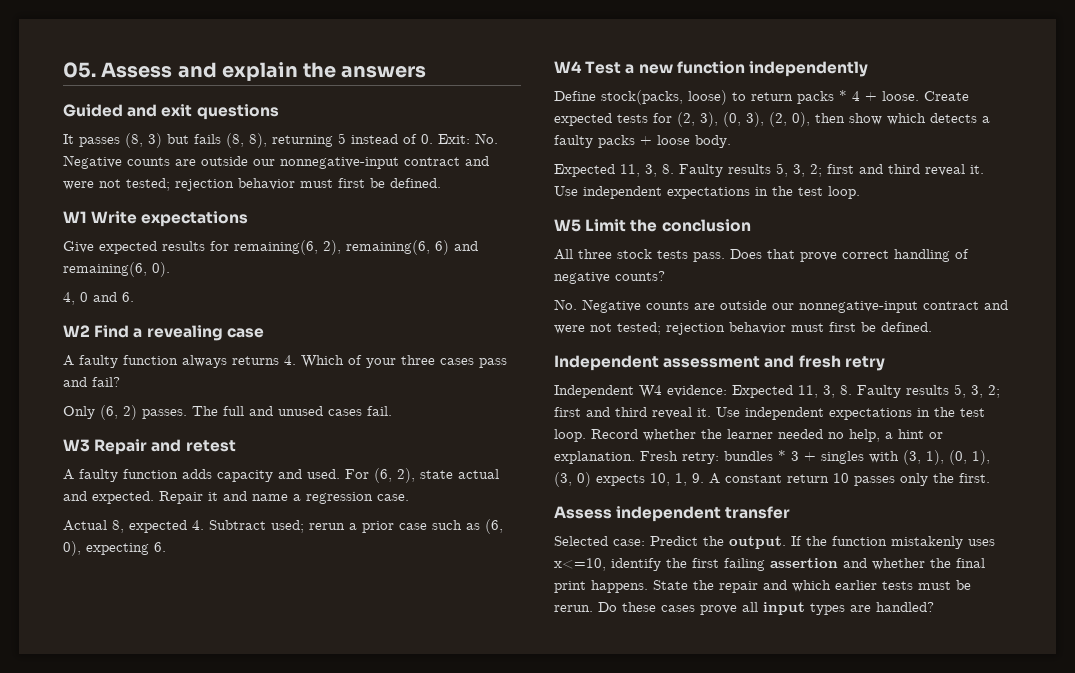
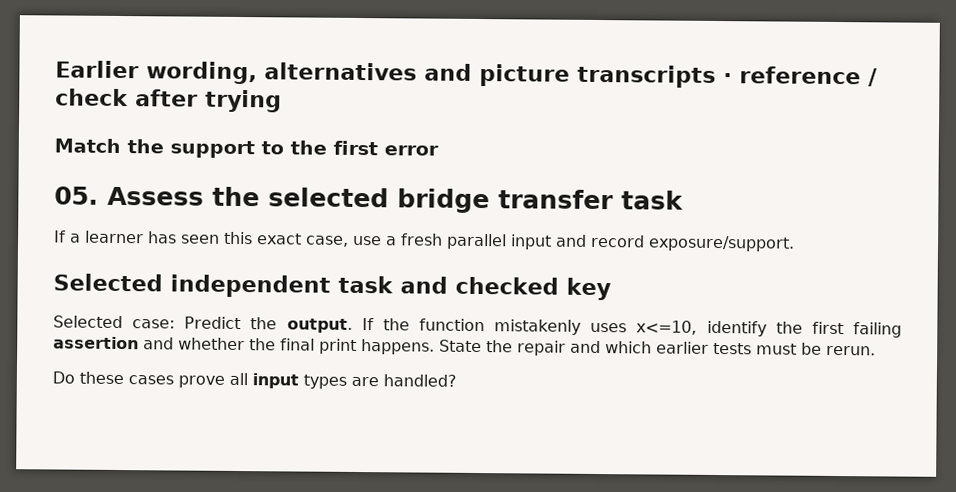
- 05. Assess and explain the answers
- Guided and exit questions
- It passes (8, 3) but fails (8, 8), returning 5 instead of 0. Exit: No. Negative counts are outside our nonnegative-input contract and were not tested; rejection behavior must first be defined.
- W1 Write expectations
- Give expected results for remaining(6, 2), remaining(6, 6) and remaining(6, 0).
- 4, 0 and 6.
- W2 Find a revealing case
- A faulty function always returns 4. Which of your three cases pass and fail?
- Only (6, 2) passes. The full and unused cases fail.
- W3 Repair and retest
- A faulty function adds capacity and used. For (6, 2), state actual and expected. Repair it and name a regression case.
- Actual 8, expected 4. Subtract used; rerun a prior case such as (6, 0), expecting 6.
- W4 Test a new function independently
- Define stock(packs, loose) to return packs * 4 + loose. Create expected tests for (2, 3), (0, 3), (2, 0), then show which detects a faulty packs + loose body.
- Expected 11, 3, 8. Faulty results 5, 3, 2; first and third reveal it. Use independent expectations in the test loop.
- W5 Limit the conclusion
- All three stock tests pass. Does that prove correct handling of negative counts?
- No. Negative counts are outside our nonnegative-input contract and were not tested; rejection behavior must first be defined.
- Independent assessment and fresh retry
- Independent W4 evidence: Expected 11, 3, 8. Faulty results 5, 3, 2; first and third reveal it. Use independent expectations in the test loop. Record whether the learner needed no help, a hint or explanation. Fresh retry: bundles * 3 + singles with (3, 1), (0, 1), (3, 0) expects 10, 1, 9. A constant return 10 passes only the first.
- Assess independent transfer
+ Earlier wording, alternatives and picture transcripts · reference / check after trying
+ Match the support to the first error
+ 05. Assess the selected bridge transfer task
+ If a learner has seen this exact case, use a fresh parallel input and record exposure/support.
+ Selected independent task and checked key
- State the repair and which earlier tests must be rerun. Do these cases prove all input types are handled?
+ State the repair and which earlier tests must be rerun.
+ Do these cases prove all input types are handled?

